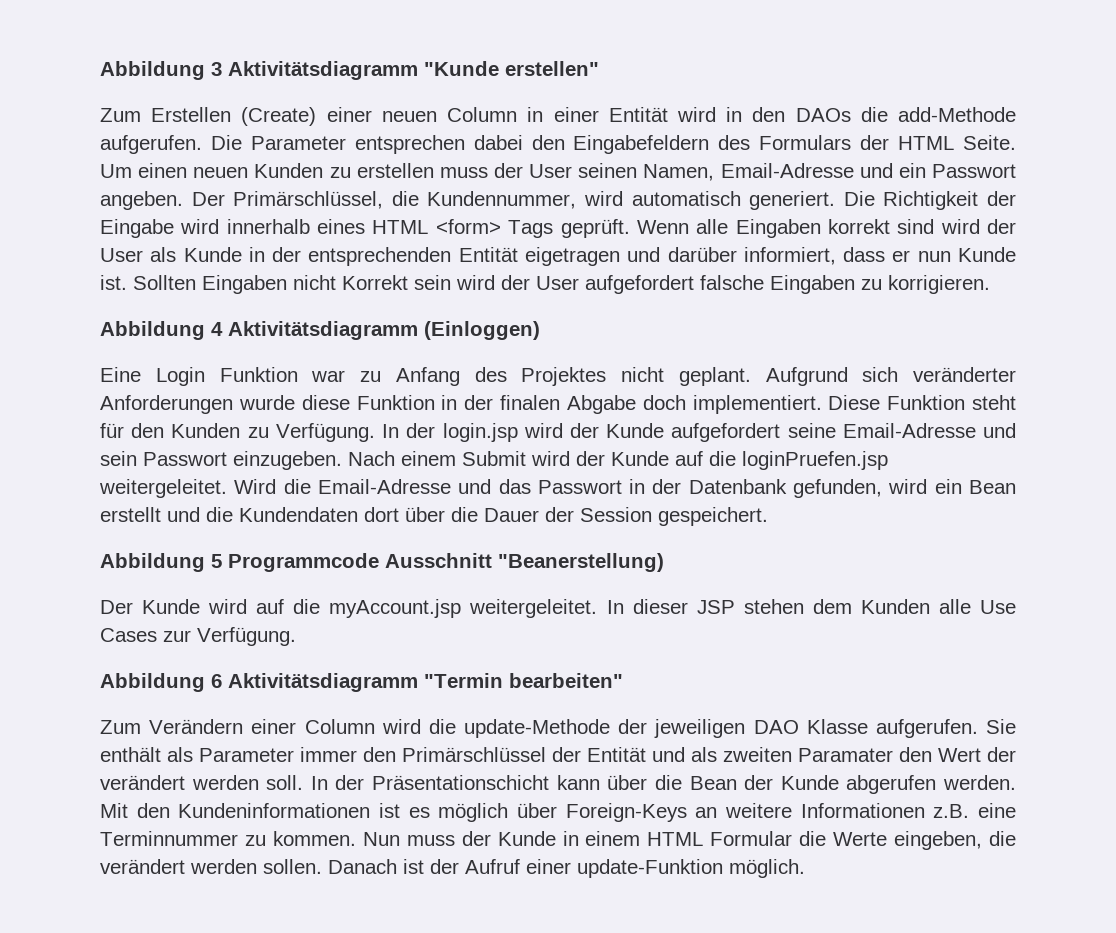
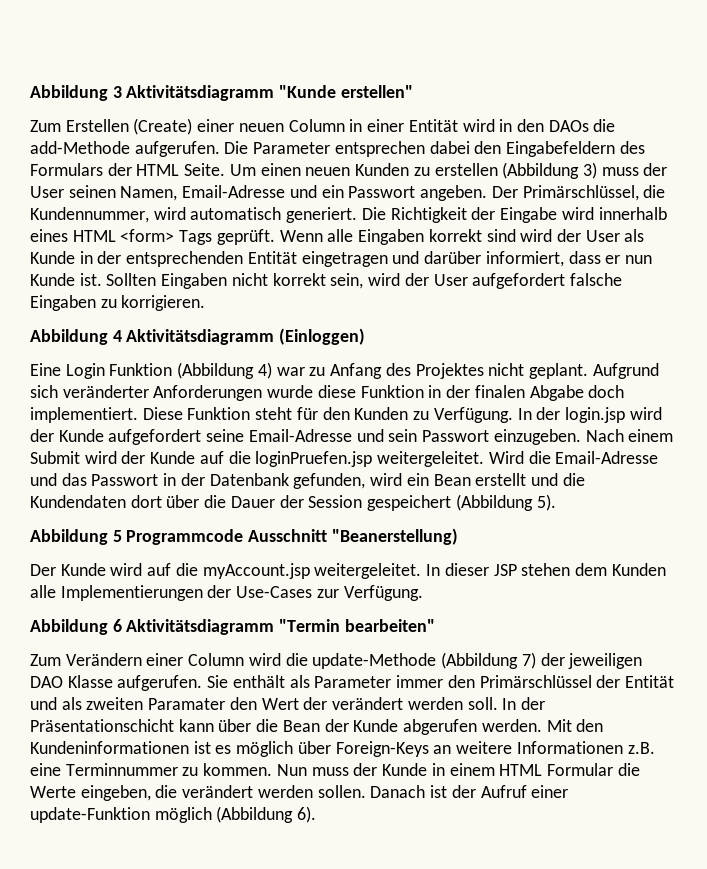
- Um einen neuen Kunden zu erstellen muss der User seinen Namen, Email-Adresse und ein Passwort angeben.
+ Um einen neuen Kunden zu erstellen (Abbildung 3) muss der User seinen Namen, Email-Adresse und ein Passwort angeben.
- Wenn alle Eingaben korrekt sind wird der User als Kunde in der entsprechenden Entität eigetragen und darüber informiert, dass er nun Kunde ist.
+ Wenn alle Eingaben korrekt sind wird der User als Kunde in der entsprechenden Entität eingetragen und darüber informiert, dass er nun Kunde ist.
- Sollten Eingaben nicht Korrekt sein wird der User aufgefordert falsche Eingaben zu korrigieren.
+ Sollten Eingaben nicht korrekt sein, wird der User aufgefordert falsche Eingaben zu korrigieren.
- Eine Login Funktion war zu Anfang des Projektes nicht geplant.
+ Eine Login Funktion (Abbildung 4) war zu Anfang des Projektes nicht geplant.
- Wird die Email-Adresse und das Passwort in der Datenbank gefunden, wird ein Bean erstellt und die Kundendaten dort über die Dauer der Session gespeichert.
+ Wird die Email-Adresse und das Passwort in der Datenbank gefunden, wird ein Bean erstellt und die Kundendaten dort über die Dauer der Session gespeichert (Abbildung 5).
- In dieser JSP stehen dem Kunden alle Use Cases zur Verfügung.
+ In dieser JSP stehen dem Kunden alle Implementierungen der Use-Cases zur Verfügung.
- Zum Verändern einer Column wird die update-Methode der jeweiligen DAO Klasse aufgerufen.
+ Zum Verändern einer Column wird die update-Methode (Abbildung 7) der jeweiligen DAO Klasse aufgerufen.
- Danach ist der Aufruf einer update-Funktion möglich.
+ Danach ist der Aufruf einer update-Funktion möglich (Abbildung 6).

